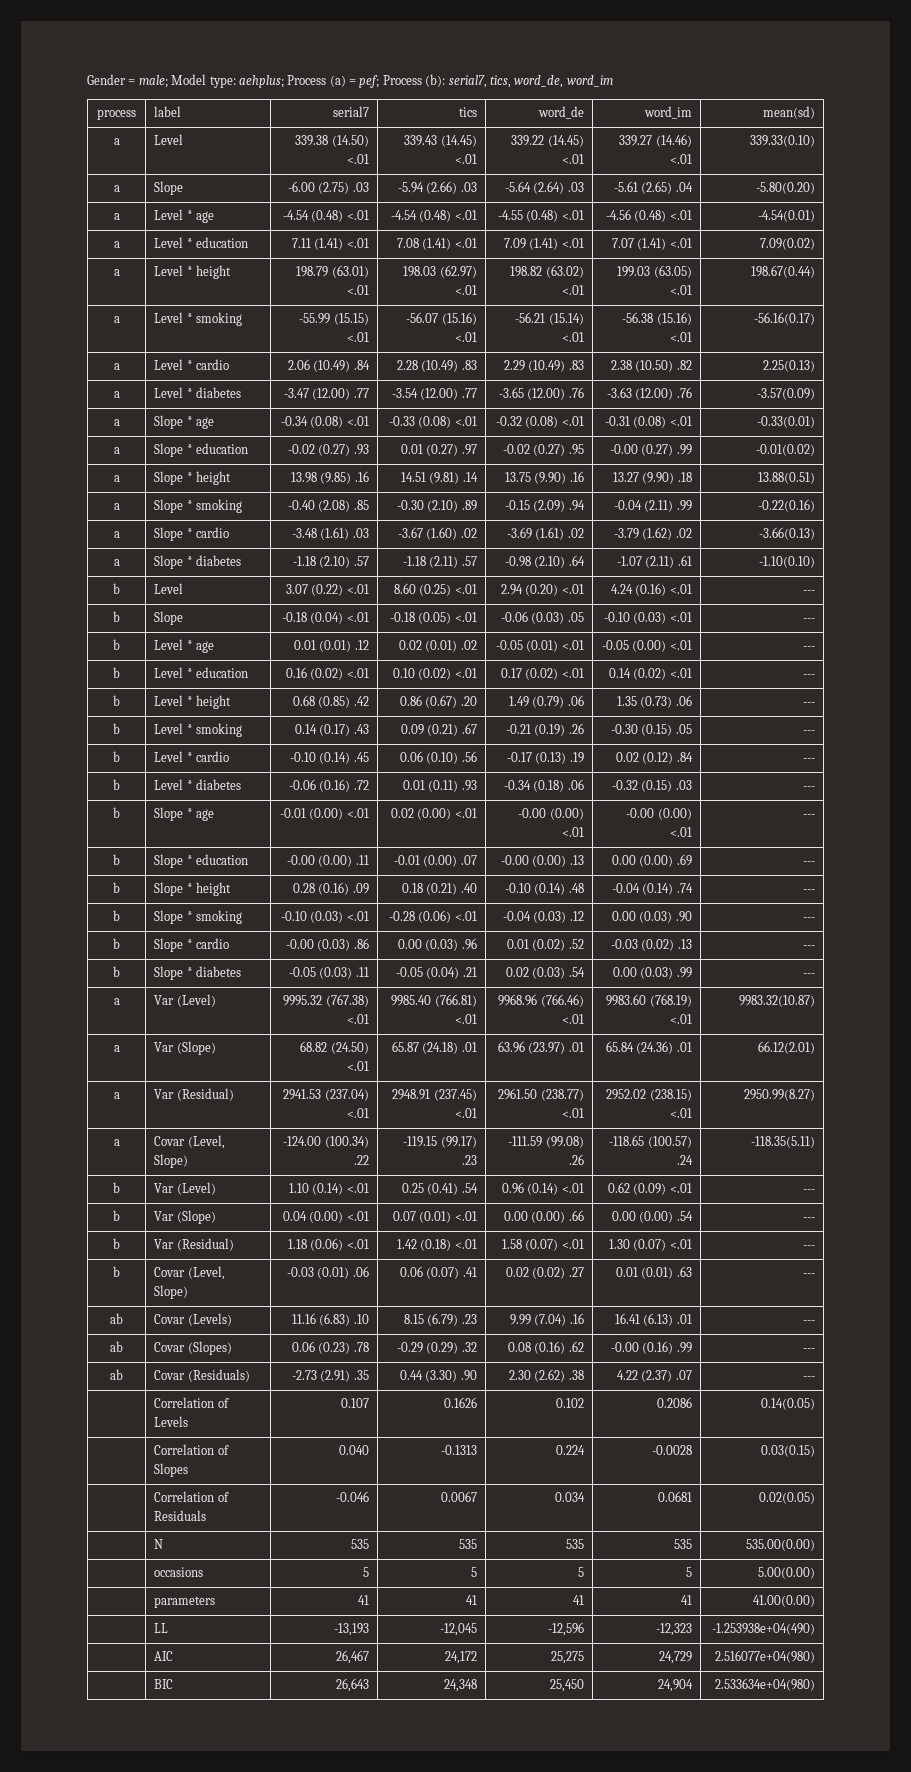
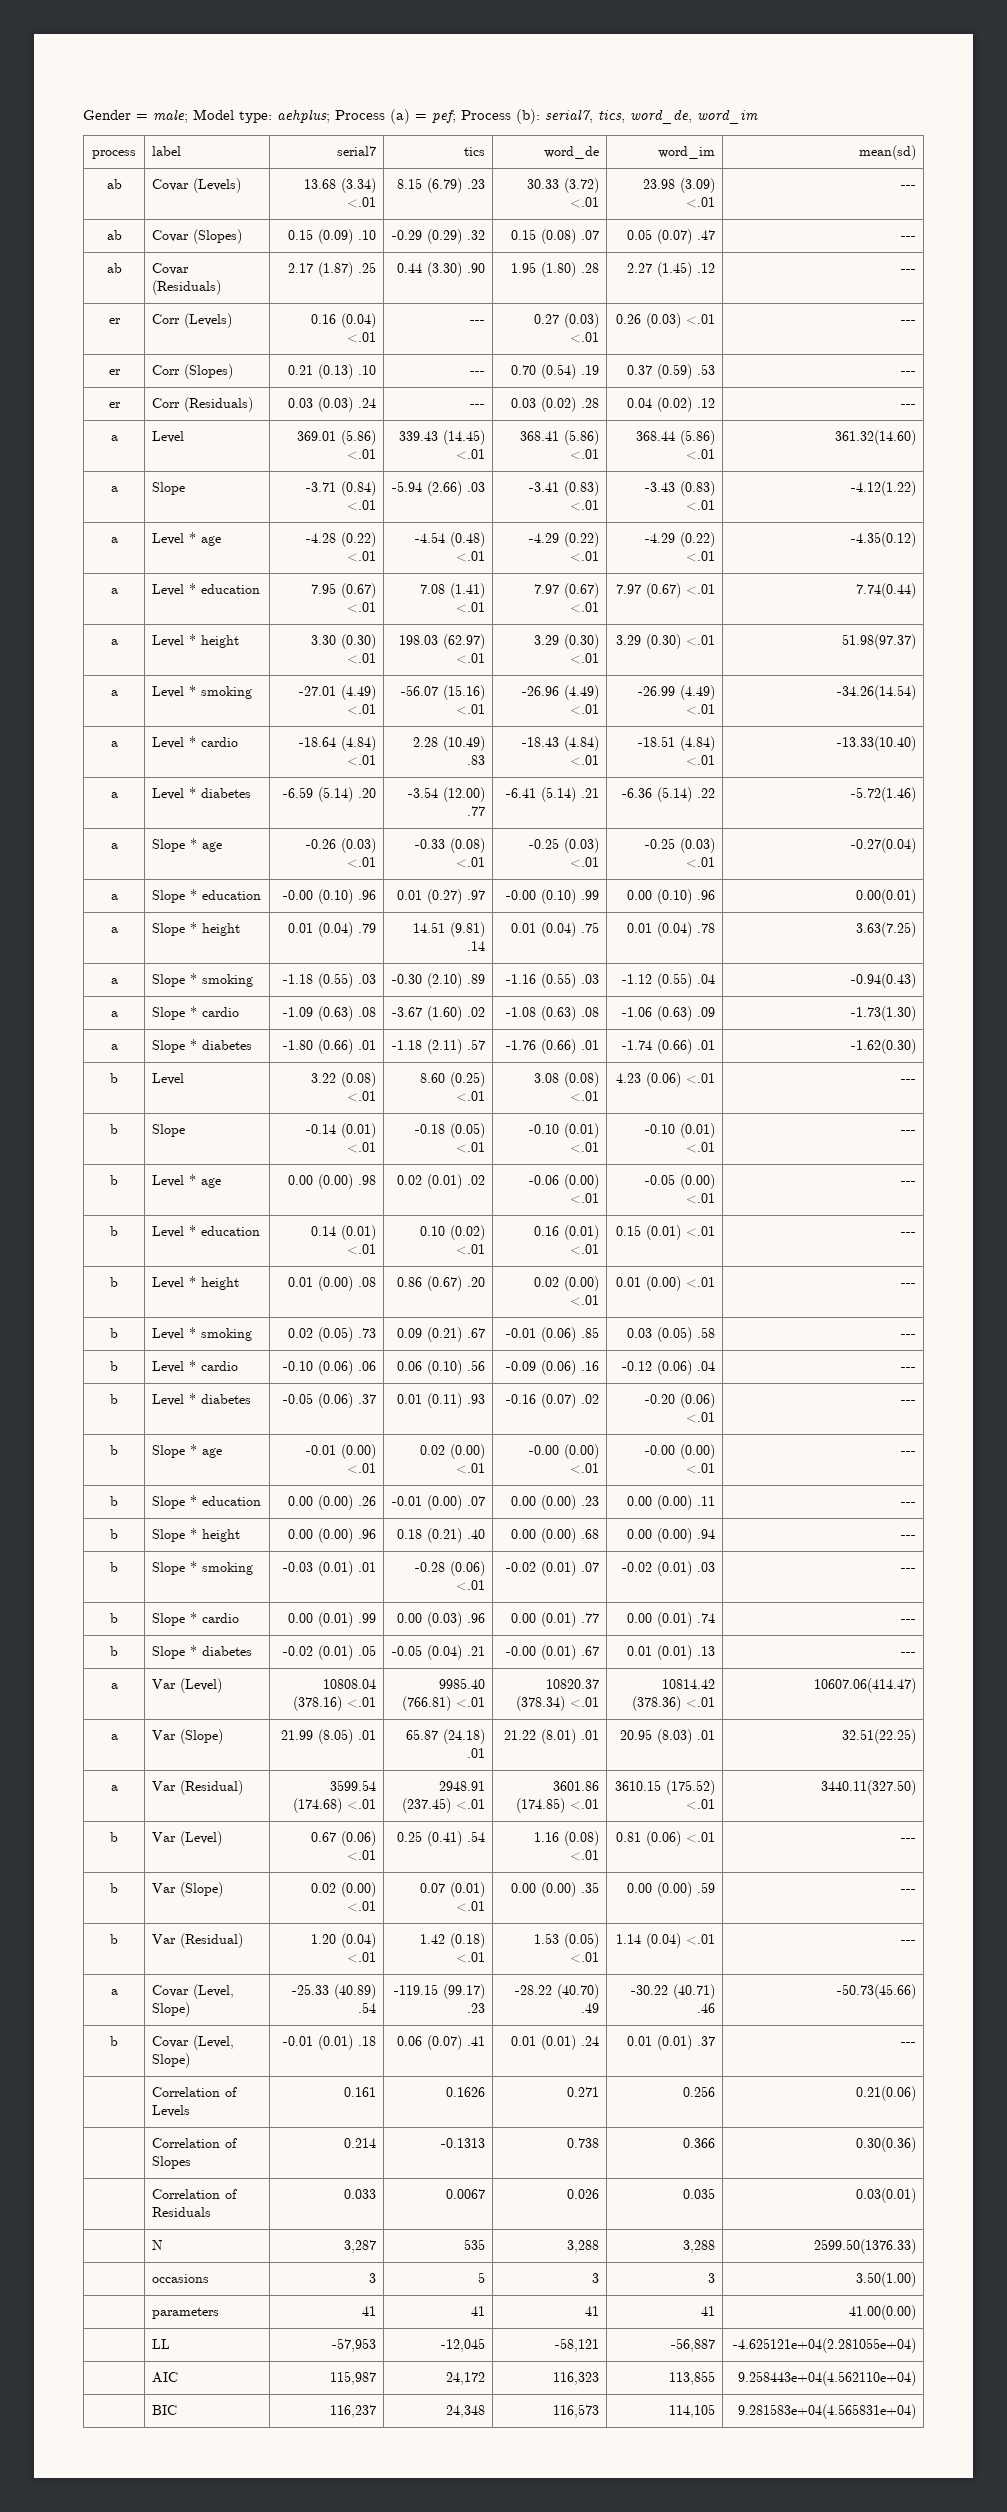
+ ab | Covar (Levels) | 13.68 (3.34) <.01 | 8.15 (6.79) .23 | 30.33 (3.72) <.01 | 23.98 (3.09) <.01 | ---
+ ab | Covar (Slopes) | 0.15 (0.09) .10 | -0.29 (0.29) .32 | 0.15 (0.08) .07 | 0.05 (0.07) .47 | ---
+ ab | Covar (Residuals) | 2.17 (1.87) .25 | 0.44 (3.30) .90 | 1.95 (1.80) .28 | 2.27 (1.45) .12 | ---
+ er | Corr (Levels) | 0.16 (0.04) <.01 | --- | 0.27 (0.03) <.01 | 0.26 (0.03) <.01 | ---
+ er | Corr (Slopes) | 0.21 (0.13) .10 | --- | 0.70 (0.54) .19 | 0.37 (0.59) .53 | ---
+ er | Corr (Residuals) | 0.03 (0.03) .24 | --- | 0.03 (0.02) .28 | 0.04 (0.02) .12 | ---
- a | Level | 339.38 (14.50) <.01 | 339.43 (14.45) <.01 | 339.22 (14.45) <.01 | 339.27 (14.46) <.01 | 339.33(0.10)
+ a | Level | 369.01 (5.86) <.01 | 339.43 (14.45) <.01 | 368.41 (5.86) <.01 | 368.44 (5.86) <.01 | 361.32(14.60)
- a | Slope | -6.00 (2.75) .03 | -5.94 (2.66) .03 | -5.64 (2.64) .03 | -5.61 (2.65) .04 | -5.80(0.20)
+ a | Slope | -3.71 (0.84) <.01 | -5.94 (2.66) .03 | -3.41 (0.83) <.01 | -3.43 (0.83) <.01 | -4.12(1.22)
- a | Level * age | -4.54 (0.48) <.01 | -4.54 (0.48) <.01 | -4.55 (0.48) <.01 | -4.56 (0.48) <.01 | -4.54(0.01)
+ a | Level * age | -4.28 (0.22) <.01 | -4.54 (0.48) <.01 | -4.29 (0.22) <.01 | -4.29 (0.22) <.01 | -4.35(0.12)
- a | Level * education | 7.11 (1.41) <.01 | 7.08 (1.41) <.01 | 7.09 (1.41) <.01 | 7.07 (1.41) <.01 | 7.09(0.02)
+ a | Level * education | 7.95 (0.67) <.01 | 7.08 (1.41) <.01 | 7.97 (0.67) <.01 | 7.97 (0.67) <.01 | 7.74(0.44)
- a | Level * height | 198.79 (63.01) <.01 | 198.03 (62.97) <.01 | 198.82 (63.02) <.01 | 199.03 (63.05) <.01 | 198.67(0.44)
+ a | Level * height | 3.30 (0.30) <.01 | 198.03 (62.97) <.01 | 3.29 (0.30) <.01 | 3.29 (0.30) <.01 | 51.98(97.37)
- a | Level * smoking | -55.99 (15.15) <.01 | -56.07 (15.16) <.01 | -56.21 (15.14) <.01 | -56.38 (15.16) <.01 | -56.16(0.17)
+ a | Level * smoking | -27.01 (4.49) <.01 | -56.07 (15.16) <.01 | -26.96 (4.49) <.01 | -26.99 (4.49) <.01 | -34.26(14.54)
- a | Level * cardio | 2.06 (10.49) .84 | 2.28 (10.49) .83 | 2.29 (10.49) .83 | 2.38 (10.50) .82 | 2.25(0.13)
+ a | Level * cardio | -18.64 (4.84) <.01 | 2.28 (10.49) .83 | -18.43 (4.84) <.01 | -18.51 (4.84) <.01 | -13.33(10.40)
- a | Level * diabetes | -3.47 (12.00) .77 | -3.54 (12.00) .77 | -3.65 (12.00) .76 | -3.63 (12.00) .76 | -3.57(0.09)
+ a | Level * diabetes | -6.59 (5.14) .20 | -3.54 (12.00) .77 | -6.41 (5.14) .21 | -6.36 (5.14) .22 | -5.72(1.46)
- a | Slope * age | -0.34 (0.08) <.01 | -0.33 (0.08) <.01 | -0.32 (0.08) <.01 | -0.31 (0.08) <.01 | -0.33(0.01)
+ a | Slope * age | -0.26 (0.03) <.01 | -0.33 (0.08) <.01 | -0.25 (0.03) <.01 | -0.25 (0.03) <.01 | -0.27(0.04)
- a | Slope * education | -0.02 (0.27) .93 | 0.01 (0.27) .97 | -0.02 (0.27) .95 | -0.00 (0.27) .99 | -0.01(0.02)
+ a | Slope * education | -0.00 (0.10) .96 | 0.01 (0.27) .97 | -0.00 (0.10) .99 | 0.00 (0.10) .96 | 0.00(0.01)
- a | Slope * height | 13.98 (9.85) .16 | 14.51 (9.81) .14 | 13.75 (9.90) .16 | 13.27 (9.90) .18 | 13.88(0.51)
+ a | Slope * height | 0.01 (0.04) .79 | 14.51 (9.81) .14 | 0.01 (0.04) .75 | 0.01 (0.04) .78 | 3.63(7.25)
- a | Slope * smoking | -0.40 (2.08) .85 | -0.30 (2.10) .89 | -0.15 (2.09) .94 | -0.04 (2.11) .99 | -0.22(0.16)
+ a | Slope * smoking | -1.18 (0.55) .03 | -0.30 (2.10) .89 | -1.16 (0.55) .03 | -1.12 (0.55) .04 | -0.94(0.43)
- a | Slope * cardio | -3.48 (1.61) .03 | -3.67 (1.60) .02 | -3.69 (1.61) .02 | -3.79 (1.62) .02 | -3.66(0.13)
+ a | Slope * cardio | -1.09 (0.63) .08 | -3.67 (1.60) .02 | -1.08 (0.63) .08 | -1.06 (0.63) .09 | -1.73(1.30)
- a | Slope * diabetes | -1.18 (2.10) .57 | -1.18 (2.11) .57 | -0.98 (2.10) .64 | -1.07 (2.11) .61 | -1.10(0.10)
+ a | Slope * diabetes | -1.80 (0.66) .01 | -1.18 (2.11) .57 | -1.76 (0.66) .01 | -1.74 (0.66) .01 | -1.62(0.30)
- b | Level | 3.07 (0.22) <.01 | 8.60 (0.25) <.01 | 2.94 (0.20) <.01 | 4.24 (0.16) <.01 | ---
+ b | Level | 3.22 (0.08) <.01 | 8.60 (0.25) <.01 | 3.08 (0.08) <.01 | 4.23 (0.06) <.01 | ---
- b | Slope | -0.18 (0.04) <.01 | -0.18 (0.05) <.01 | -0.06 (0.03) .05 | -0.10 (0.03) <.01 | ---
+ b | Slope | -0.14 (0.01) <.01 | -0.18 (0.05) <.01 | -0.10 (0.01) <.01 | -0.10 (0.01) <.01 | ---
- b | Level * age | 0.01 (0.01) .12 | 0.02 (0.01) .02 | -0.05 (0.01) <.01 | -0.05 (0.00) <.01 | ---
+ b | Level * age | 0.00 (0.00) .98 | 0.02 (0.01) .02 | -0.06 (0.00) <.01 | -0.05 (0.00) <.01 | ---
- b | Level * education | 0.16 (0.02) <.01 | 0.10 (0.02) <.01 | 0.17 (0.02) <.01 | 0.14 (0.02) <.01 | ---
+ b | Level * education | 0.14 (0.01) <.01 | 0.10 (0.02) <.01 | 0.16 (0.01) <.01 | 0.15 (0.01) <.01 | ---
- b | Level * height | 0.68 (0.85) .42 | 0.86 (0.67) .20 | 1.49 (0.79) .06 | 1.35 (0.73) .06 | ---
+ b | Level * height | 0.01 (0.00) .08 | 0.86 (0.67) .20 | 0.02 (0.00) <.01 | 0.01 (0.00) <.01 | ---
- b | Level * smoking | 0.14 (0.17) .43 | 0.09 (0.21) .67 | -0.21 (0.19) .26 | -0.30 (0.15) .05 | ---
+ b | Level * smoking | 0.02 (0.05) .73 | 0.09 (0.21) .67 | -0.01 (0.06) .85 | 0.03 (0.05) .58 | ---
- b | Level * cardio | -0.10 (0.14) .45 | 0.06 (0.10) .56 | -0.17 (0.13) .19 | 0.02 (0.12) .84 | ---
+ b | Level * cardio | -0.10 (0.06) .06 | 0.06 (0.10) .56 | -0.09 (0.06) .16 | -0.12 (0.06) .04 | ---
- b | Level * diabetes | -0.06 (0.16) .72 | 0.01 (0.11) .93 | -0.34 (0.18) .06 | -0.32 (0.15) .03 | ---
+ b | Level * diabetes | -0.05 (0.06) .37 | 0.01 (0.11) .93 | -0.16 (0.07) .02 | -0.20 (0.06) <.01 | ---
- b | Slope * education | -0.00 (0.00) .11 | -0.01 (0.00) .07 | -0.00 (0.00) .13 | 0.00 (0.00) .69 | ---
+ b | Slope * education | 0.00 (0.00) .26 | -0.01 (0.00) .07 | 0.00 (0.00) .23 | 0.00 (0.00) .11 | ---
- b | Slope * height | 0.28 (0.16) .09 | 0.18 (0.21) .40 | -0.10 (0.14) .48 | -0.04 (0.14) .74 | ---
+ b | Slope * height | 0.00 (0.00) .96 | 0.18 (0.21) .40 | 0.00 (0.00) .68 | 0.00 (0.00) .94 | ---
- b | Slope * smoking | -0.10 (0.03) <.01 | -0.28 (0.06) <.01 | -0.04 (0.03) .12 | 0.00 (0.03) .90 | ---
+ b | Slope * smoking | -0.03 (0.01) .01 | -0.28 (0.06) <.01 | -0.02 (0.01) .07 | -0.02 (0.01) .03 | ---
- b | Slope * cardio | -0.00 (0.03) .86 | 0.00 (0.03) .96 | 0.01 (0.02) .52 | -0.03 (0.02) .13 | ---
+ b | Slope * cardio | 0.00 (0.01) .99 | 0.00 (0.03) .96 | 0.00 (0.01) .77 | 0.00 (0.01) .74 | ---
- b | Slope * diabetes | -0.05 (0.03) .11 | -0.05 (0.04) .21 | 0.02 (0.03) .54 | 0.00 (0.03) .99 | ---
+ b | Slope * diabetes | -0.02 (0.01) .05 | -0.05 (0.04) .21 | -0.00 (0.01) .67 | 0.01 (0.01) .13 | ---
- a | Var (Level) | 9995.32 (767.38) <.01 | 9985.40 (766.81) <.01 | 9968.96 (766.46) <.01 | 9983.60 (768.19) <.01 | 9983.32(10.87)
+ a | Var (Level) | 10808.04 (378.16) <.01 | 9985.40 (766.81) <.01 | 10820.37 (378.34) <.01 | 10814.42 (378.36) <.01 | 10607.06(414.47)
- a | Var (Slope) | 68.82 (24.50) <.01 | 65.87 (24.18) .01 | 63.96 (23.97) .01 | 65.84 (24.36) .01 | 66.12(2.01)
+ a | Var (Slope) | 21.99 (8.05) .01 | 65.87 (24.18) .01 | 21.22 (8.01) .01 | 20.95 (8.03) .01 | 32.51(22.25)
- a | Var (Residual) | 2941.53 (237.04) <.01 | 2948.91 (237.45) <.01 | 2961.50 (238.77) <.01 | 2952.02 (238.15) <.01 | 2950.99(8.27)
- a | Covar (Level, Slope) | -124.00 (100.34) .22 | -119.15 (99.17) .23 | -111.59 (99.08) .26 | -118.65 (100.57) .24 | -118.35(5.11)
+ a | Var (Residual) | 3599.54 (174.68) <.01 | 2948.91 (237.45) <.01 | 3601.86 (174.85) <.01 | 3610.15 (175.52) <.01 | 3440.11(327.50)
- b | Var (Level) | 1.10 (0.14) <.01 | 0.25 (0.41) .54 | 0.96 (0.14) <.01 | 0.62 (0.09) <.01 | ---
+ b | Var (Level) | 0.67 (0.06) <.01 | 0.25 (0.41) .54 | 1.16 (0.08) <.01 | 0.81 (0.06) <.01 | ---
- b | Var (Slope) | 0.04 (0.00) <.01 | 0.07 (0.01) <.01 | 0.00 (0.00) .66 | 0.00 (0.00) .54 | ---
+ b | Var (Slope) | 0.02 (0.00) <.01 | 0.07 (0.01) <.01 | 0.00 (0.00) .35 | 0.00 (0.00) .59 | ---
- b | Var (Residual) | 1.18 (0.06) <.01 | 1.42 (0.18) <.01 | 1.58 (0.07) <.01 | 1.30 (0.07) <.01 | ---
+ b | Var (Residual) | 1.20 (0.04) <.01 | 1.42 (0.18) <.01 | 1.53 (0.05) <.01 | 1.14 (0.04) <.01 | ---
+ a | Covar (Level, Slope) | -25.33 (40.89) .54 | -119.15 (99.17) .23 | -28.22 (40.70) .49 | -30.22 (40.71) .46 | -50.73(45.66)
- b | Covar (Level, Slope) | -0.03 (0.01) .06 | 0.06 (0.07) .41 | 0.02 (0.02) .27 | 0.01 (0.01) .63 | ---
- ab | Covar (Levels) | 11.16 (6.83) .10 | 8.15 (6.79) .23 | 9.99 (7.04) .16 | 16.41 (6.13) .01 | ---
- ab | Covar (Slopes) | 0.06 (0.23) .78 | -0.29 (0.29) .32 | 0.08 (0.16) .62 | -0.00 (0.16) .99 | ---
- ab | Covar (Residuals) | -2.73 (2.91) .35 | 0.44 (3.30) .90 | 2.30 (2.62) .38 | 4.22 (2.37) .07 | ---
+ b | Covar (Level, Slope) | -0.01 (0.01) .18 | 0.06 (0.07) .41 | 0.01 (0.01) .24 | 0.01 (0.01) .37 | ---
- | Correlation of Levels | 0.107 | 0.1626 | 0.102 | 0.2086 | 0.14(0.05)
+ | Correlation of Levels | 0.161 | 0.1626 | 0.271 | 0.256 | 0.21(0.06)
- | Correlation of Slopes | 0.040 | -0.1313 | 0.224 | -0.0028 | 0.03(0.15)
+ | Correlation of Slopes | 0.214 | -0.1313 | 0.738 | 0.366 | 0.30(0.36)
- | Correlation of Residuals | -0.046 | 0.0067 | 0.034 | 0.0681 | 0.02(0.05)
+ | Correlation of Residuals | 0.033 | 0.0067 | 0.026 | 0.035 | 0.03(0.01)
- | N | 535 | 535 | 535 | 535 | 535.00(0.00)
+ | N | 3,287 | 535 | 3,288 | 3,288 | 2599.50(1376.33)
- | occasions | 5 | 5 | 5 | 5 | 5.00(0.00)
+ | occasions | 3 | 5 | 3 | 3 | 3.50(1.00)
- | LL | -13,193 | -12,045 | -12,596 | -12,323 | -1.253938e+04(490)
+ | LL | -57,953 | -12,045 | -58,121 | -56,887 | -4.625121e+04(2.281055e+04)
- | AIC | 26,467 | 24,172 | 25,275 | 24,729 | 2.516077e+04(980)
+ | AIC | 115,987 | 24,172 | 116,323 | 113,855 | 9.258443e+04(4.562110e+04)
- | BIC | 26,643 | 24,348 | 25,450 | 24,904 | 2.533634e+04(980)
+ | BIC | 116,237 | 24,348 | 116,573 | 114,105 | 9.281583e+04(4.565831e+04)

